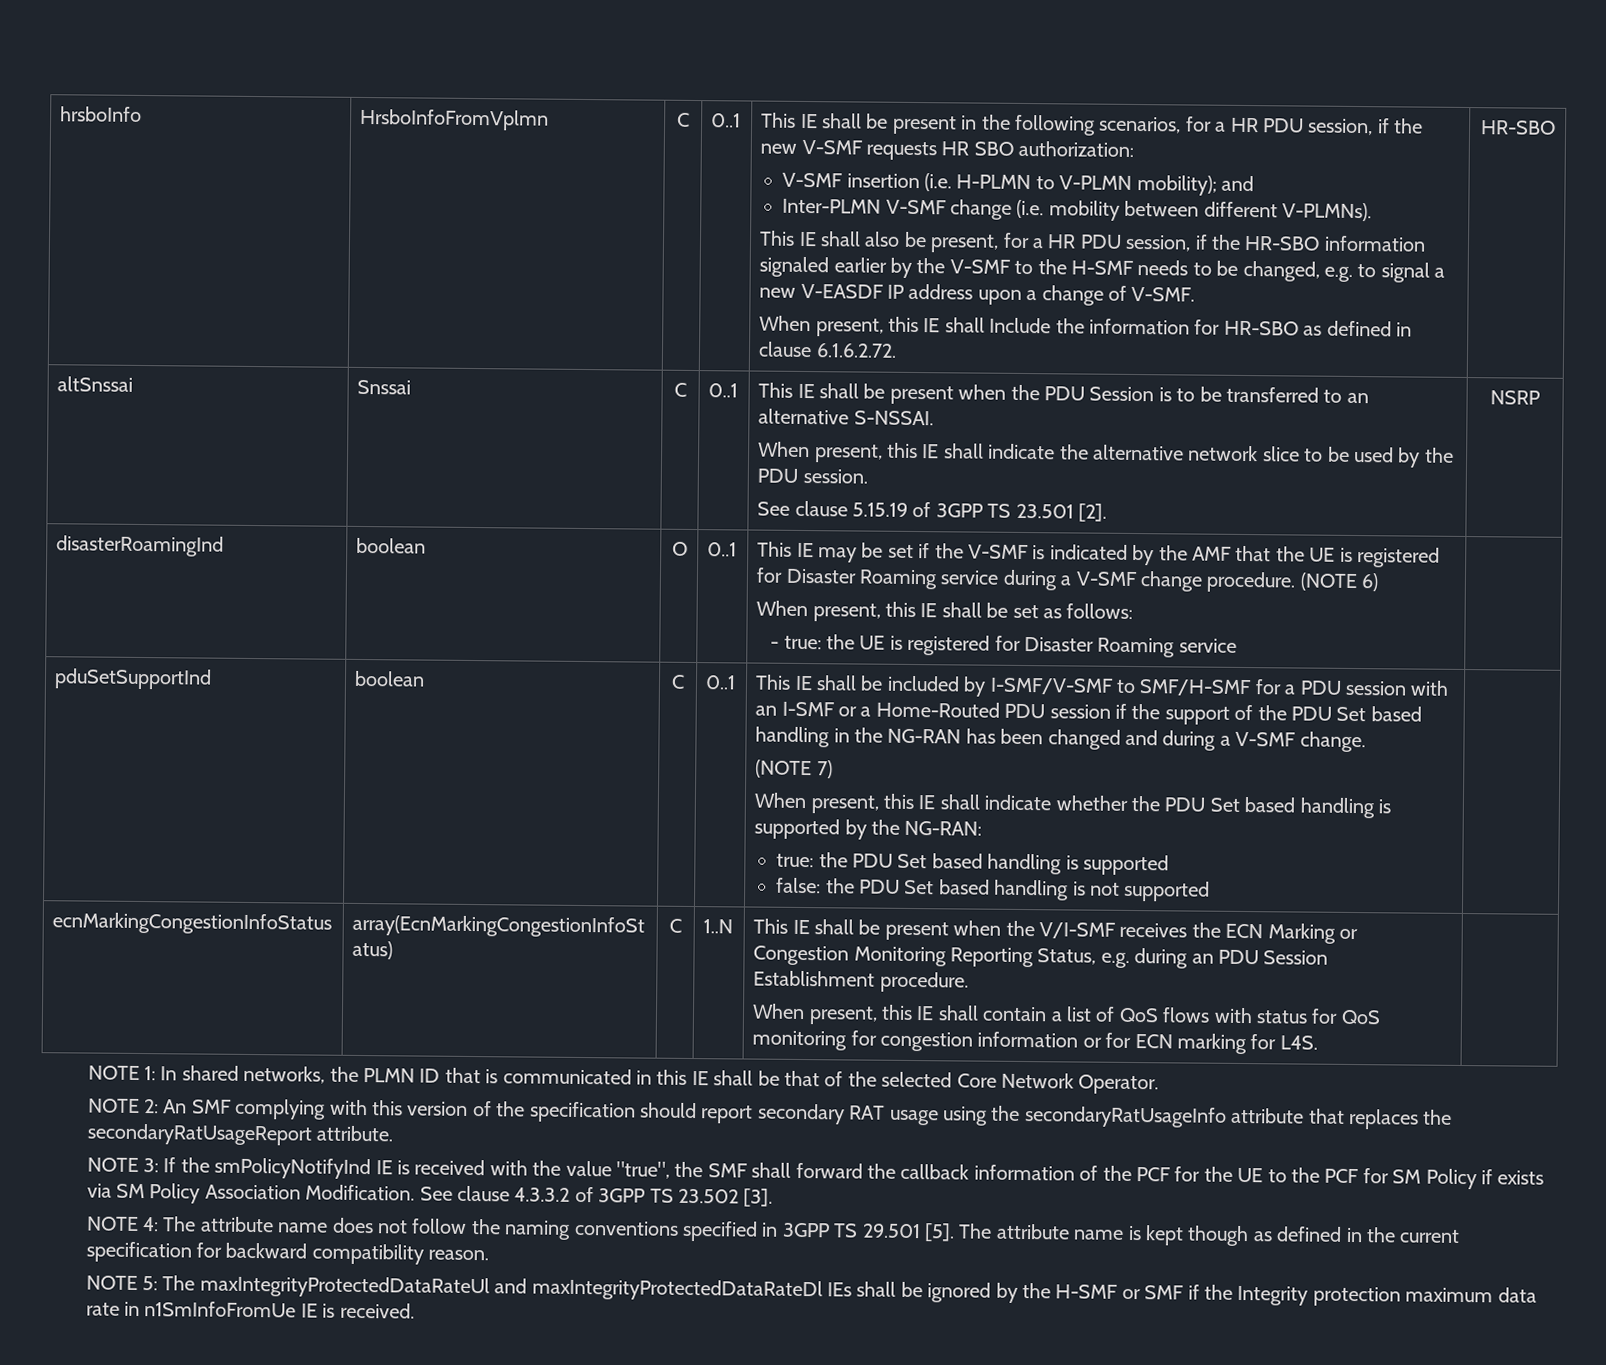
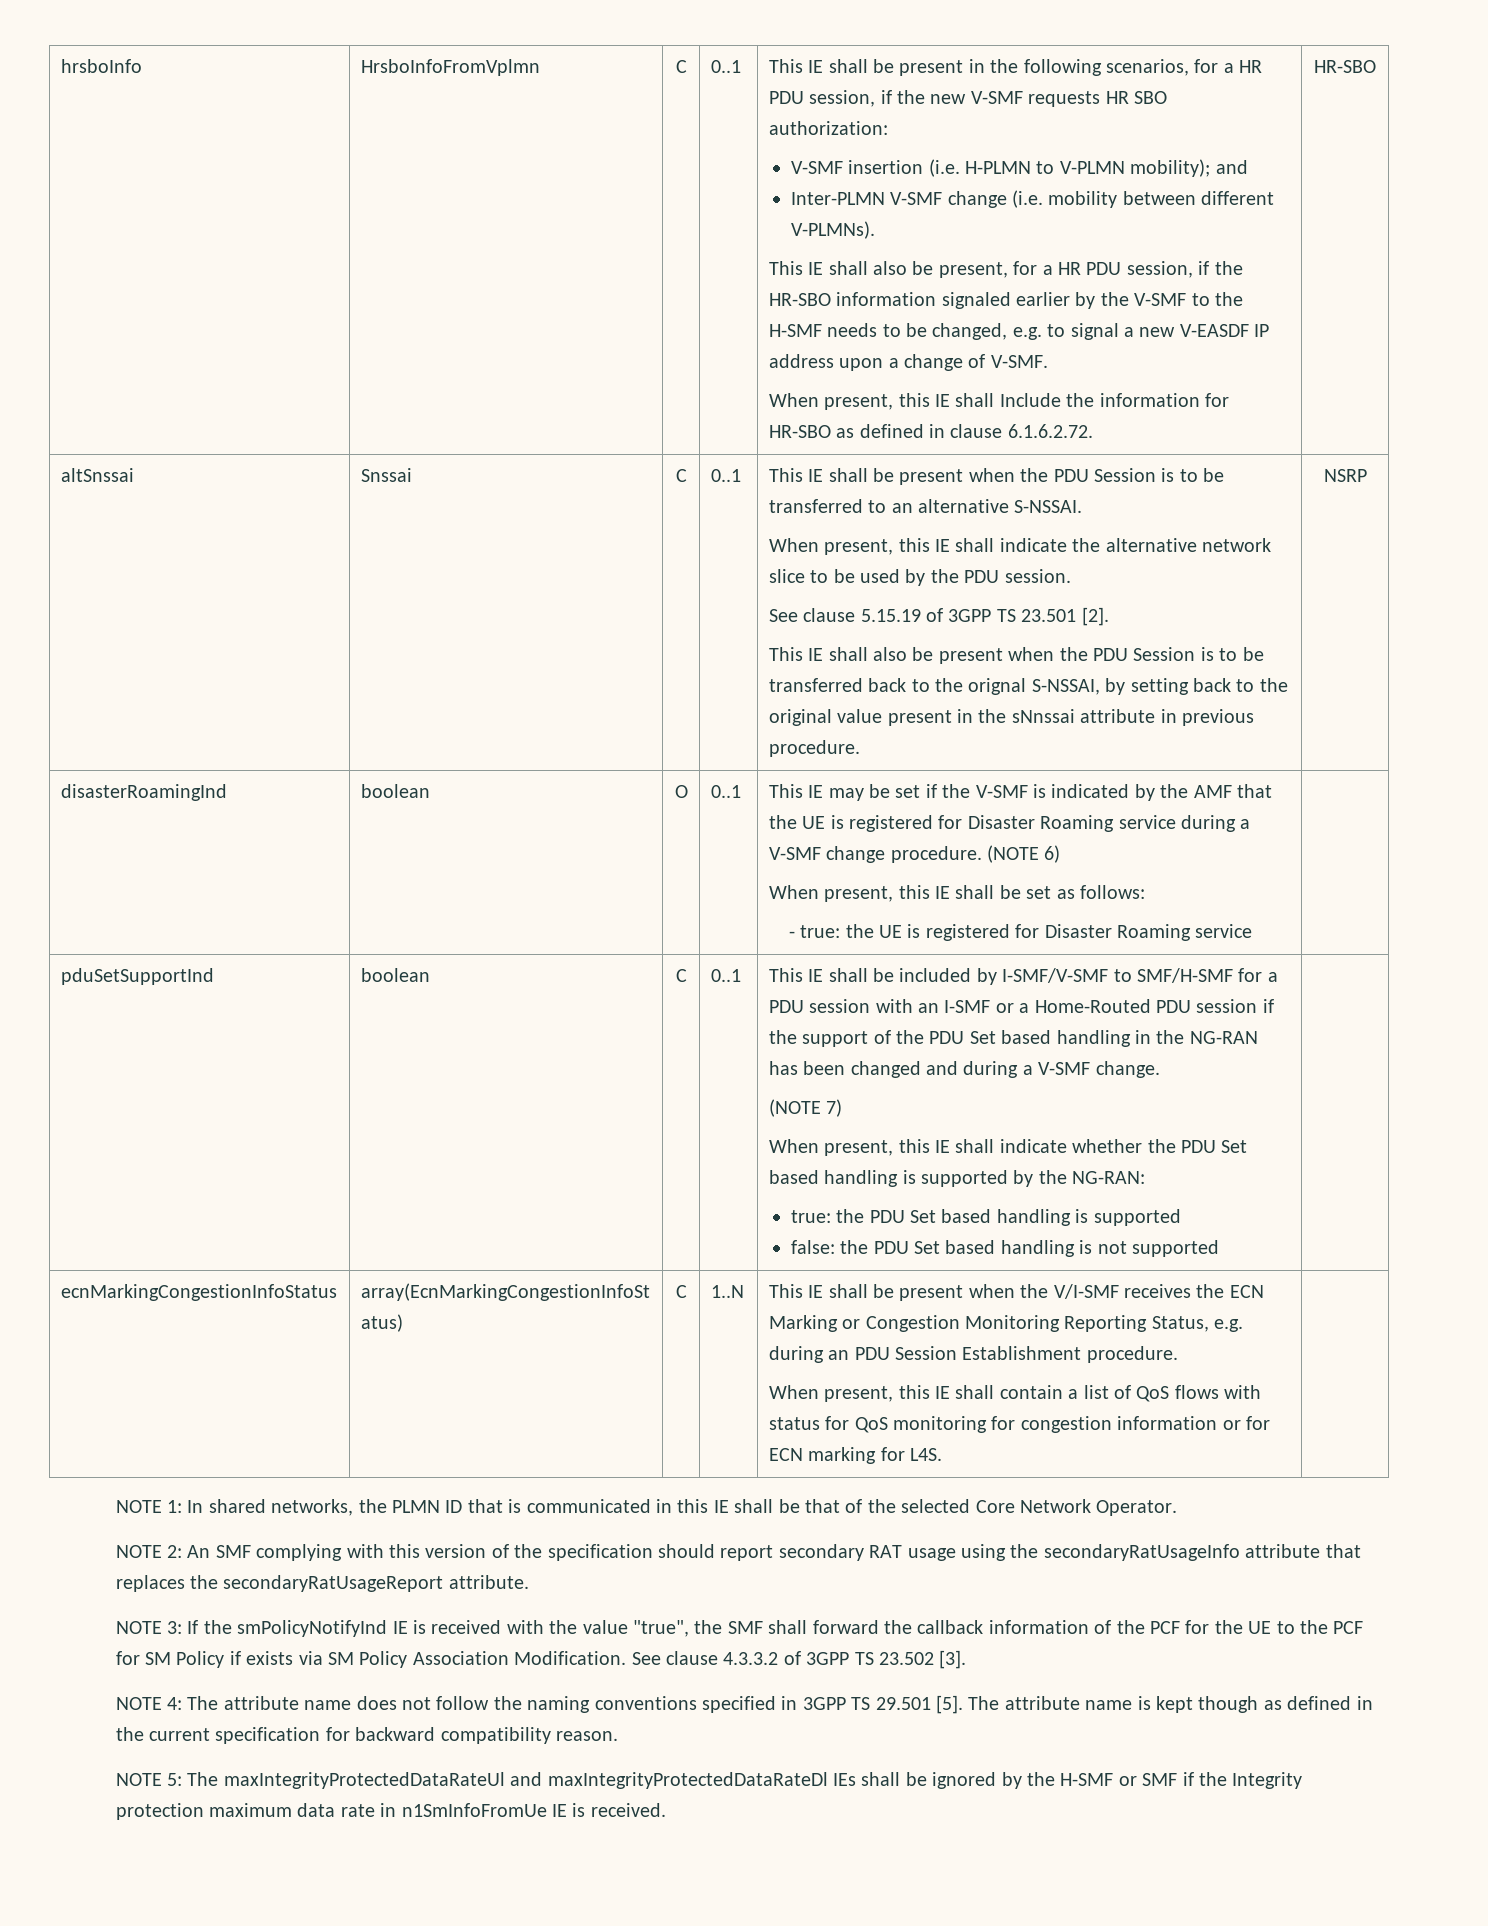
+ This IE shall also be present when the PDU Session is to be transferred back to the orignal S-NSSAI, by setting back to the original value present in the sNnssai attribute in previous procedure.

